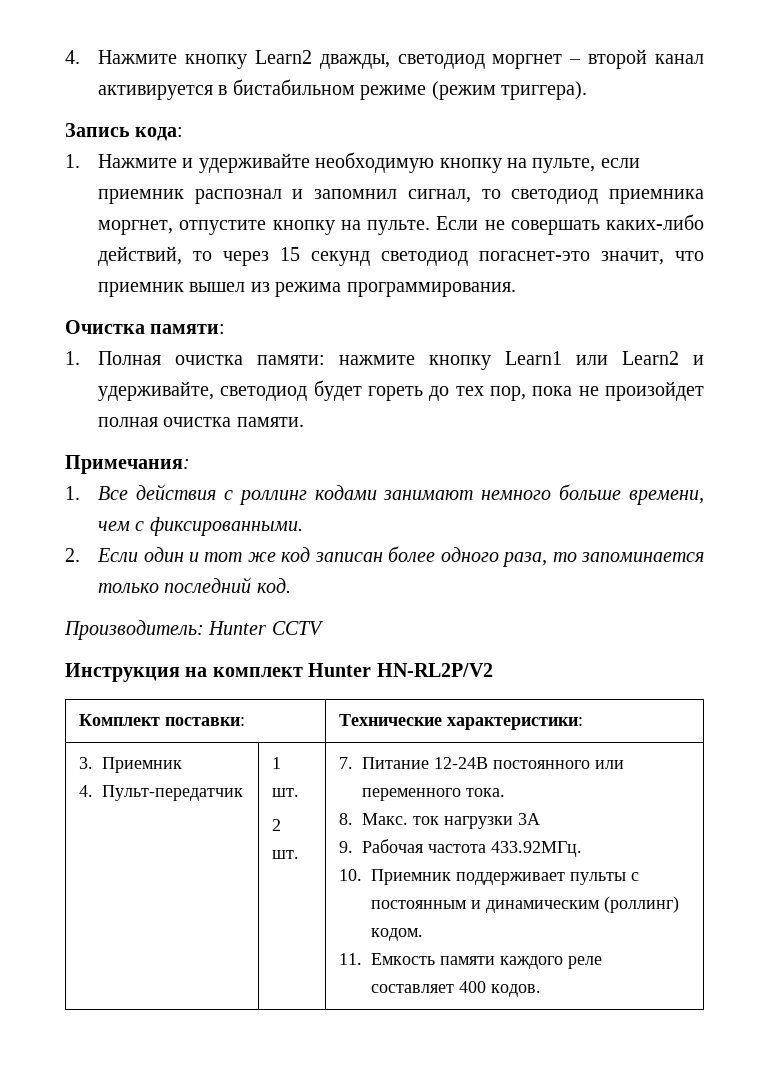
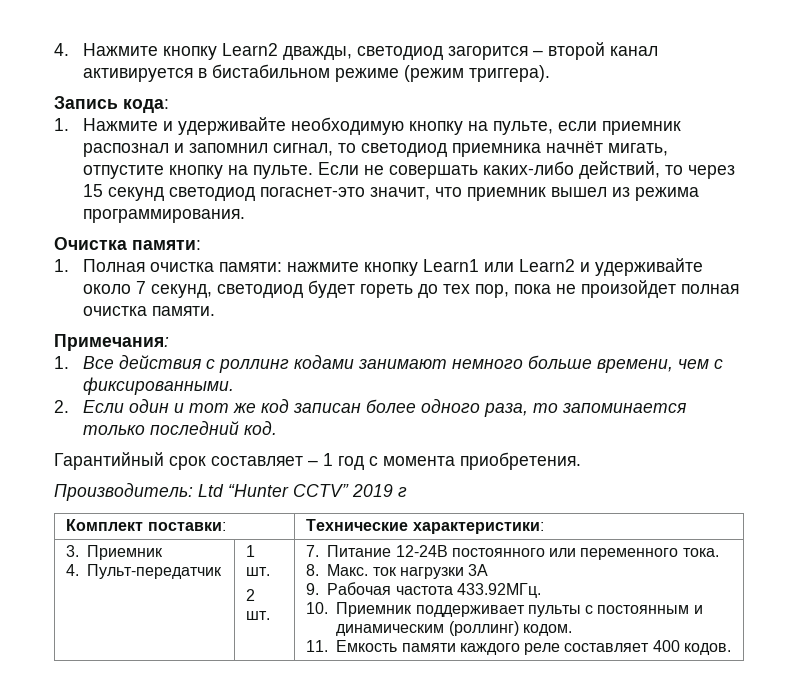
- 4. Нажмите кнопку Learn2 дважды, светодиод моргнет – второй канал активируется в бистабильном режиме (режим триггера).
+ 4. Нажмите кнопку Learn2 дважды, светодиод загорится – второй канал активируется в бистабильном режиме (режим триггера).
- 1. Нажмите и удерживайте необходимую кнопку на пульте, если приемник распознал и запомнил сигнал, то светодиод приемника моргнет, отпустите кнопку на пульте.
+ 1. Нажмите и удерживайте необходимую кнопку на пульте, если приемник распознал и запомнил сигнал, то светодиод приемника начнёт мигать, отпустите кнопку на пульте.
- 1. Полная очистка памяти: нажмите кнопку Learn1 или Learn2 и удерживайте, светодиод будет гореть до тех пор, пока не произойдет полная очистка памяти.
+ 1. Полная очистка памяти: нажмите кнопку Learn1 или Learn2 и удерживайте около 7 секунд, светодиод будет гореть до тех пор, пока не произойдет полная очистка памяти.
- Производитель: Hunter CCTV
- Инструкция на комплект Hunter HN-RL2P/V2
+ Гарантийный срок составляет – 1 год с момента приобретения.
+ Производитель: Ltd “Hunter CCTV” 2019 г

